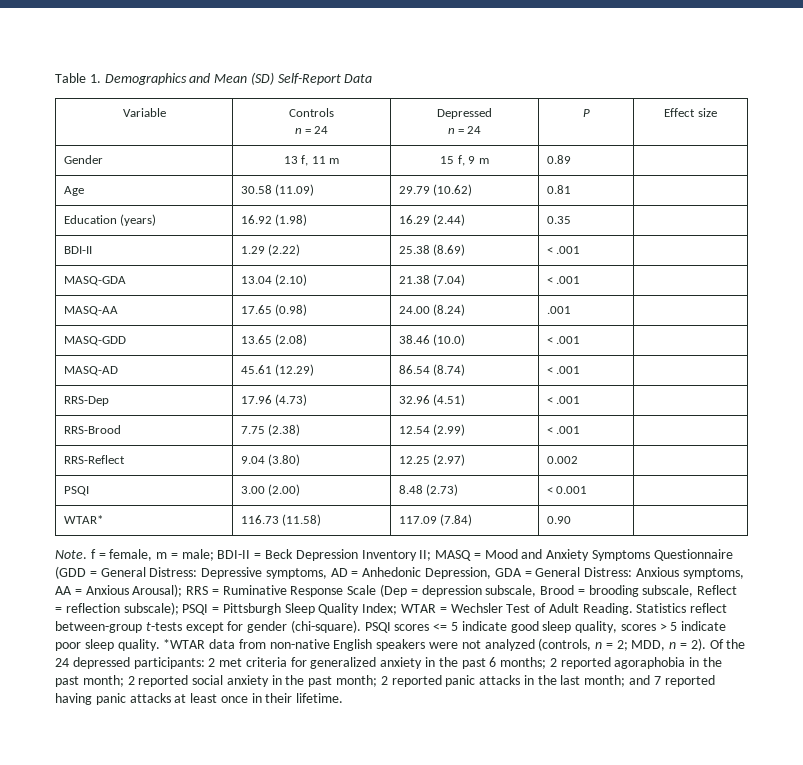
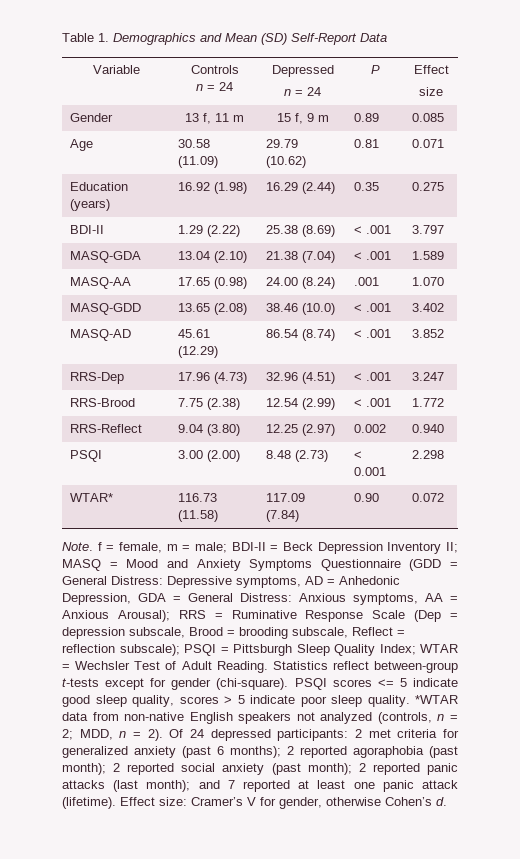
  Variable | Controls
  n = 24 | Depressed
- n = 24 | P | Effect size
+ n = 24 | P | Effect
+ size
- Gender | 13 f, 11 m | 15 f, 9 m | 0.89 |
+ Gender | 13 f, 11 m | 15 f, 9 m | 0.89 | 0.085
- Age | 30.58 (11.09) | 29.79 (10.62) | 0.81 |
+ Age | 30.58 (11.09) | 29.79 (10.62) | 0.81 | 0.071
- Education (years) | 16.92 (1.98) | 16.29 (2.44) | 0.35 |
+ Education (years) | 16.92 (1.98) | 16.29 (2.44) | 0.35 | 0.275
- BDI-II | 1.29 (2.22) | 25.38 (8.69) | < .001 |
+ BDI-II | 1.29 (2.22) | 25.38 (8.69) | < .001 | 3.797
- MASQ-GDA | 13.04 (2.10) | 21.38 (7.04) | < .001 |
+ MASQ-GDA | 13.04 (2.10) | 21.38 (7.04) | < .001 | 1.589
- MASQ-AA | 17.65 (0.98) | 24.00 (8.24) | .001 |
+ MASQ-AA | 17.65 (0.98) | 24.00 (8.24) | .001 | 1.070
- MASQ-GDD | 13.65 (2.08) | 38.46 (10.0) | < .001 |
+ MASQ-GDD | 13.65 (2.08) | 38.46 (10.0) | < .001 | 3.402
- MASQ-AD | 45.61 (12.29) | 86.54 (8.74) | < .001 |
+ MASQ-AD | 45.61 (12.29) | 86.54 (8.74) | < .001 | 3.852
- RRS-Dep | 17.96 (4.73) | 32.96 (4.51) | < .001 |
+ RRS-Dep | 17.96 (4.73) | 32.96 (4.51) | < .001 | 3.247
- RRS-Brood | 7.75 (2.38) | 12.54 (2.99) | < .001 |
+ RRS-Brood | 7.75 (2.38) | 12.54 (2.99) | < .001 | 1.772
- RRS-Reflect | 9.04 (3.80) | 12.25 (2.97) | 0.002 |
+ RRS-Reflect | 9.04 (3.80) | 12.25 (2.97) | 0.002 | 0.940
- PSQI | 3.00 (2.00) | 8.48 (2.73) | < 0.001 |
+ PSQI | 3.00 (2.00) | 8.48 (2.73) | < 0.001 | 2.298
- WTAR* | 116.73 (11.58) | 117.09 (7.84) | 0.90 |
+ WTAR* | 116.73 (11.58) | 117.09 (7.84) | 0.90 | 0.072
- *WTAR data from non-native English speakers were not analyzed (controls, n = 2; MDD, n = 2).
+ *WTAR data from non-native English speakers not analyzed (controls, n = 2; MDD, n = 2).
- Of the 24 depressed participants: 2 met criteria for generalized anxiety in the past 6 months; 2 reported agoraphobia in the past month; 2 reported social anxiety in the past month; 2 reported panic attacks in the last month; and 7 reported having panic attacks at least once in their lifetime.
+ Of 24 depressed participants: 2 met criteria for generalized anxiety (past 6 months); 2 reported agoraphobia (past month); 2 reported social anxiety (past month); 2 reported panic attacks (last month); and 7 reported at least one panic attack (lifetime). Effect size: Cramer’s V for gender, otherwise Cohen’s d.

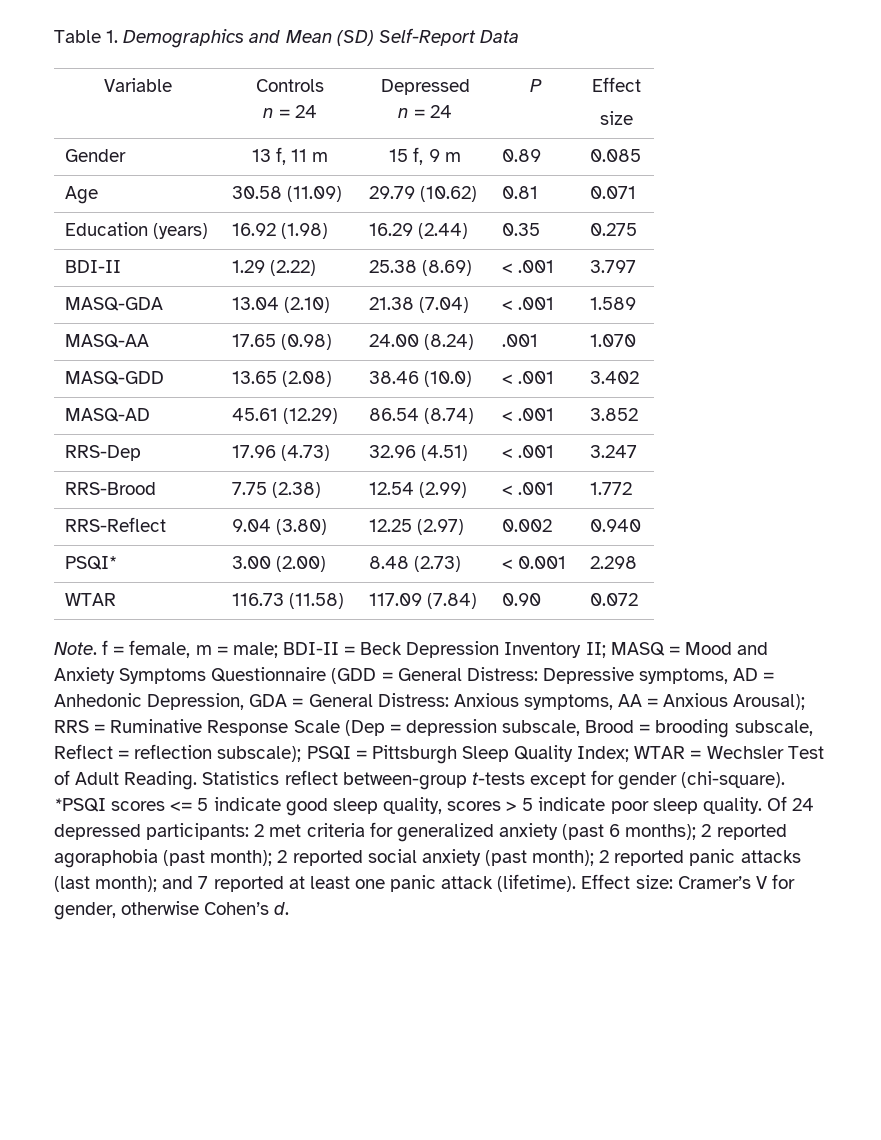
- PSQI | 3.00 (2.00) | 8.48 (2.73) | < 0.001 | 2.298
+ PSQI* | 3.00 (2.00) | 8.48 (2.73) | < 0.001 | 2.298
- WTAR* | 116.73 (11.58) | 117.09 (7.84) | 0.90 | 0.072
+ WTAR | 116.73 (11.58) | 117.09 (7.84) | 0.90 | 0.072
- PSQI scores <= 5 indicate good sleep quality, scores > 5 indicate poor sleep quality.
+ *PSQI scores <= 5 indicate good sleep quality, scores > 5 indicate poor sleep quality.
- *WTAR data from non-native English speakers not analyzed (controls, n = 2; MDD, n = 2).

